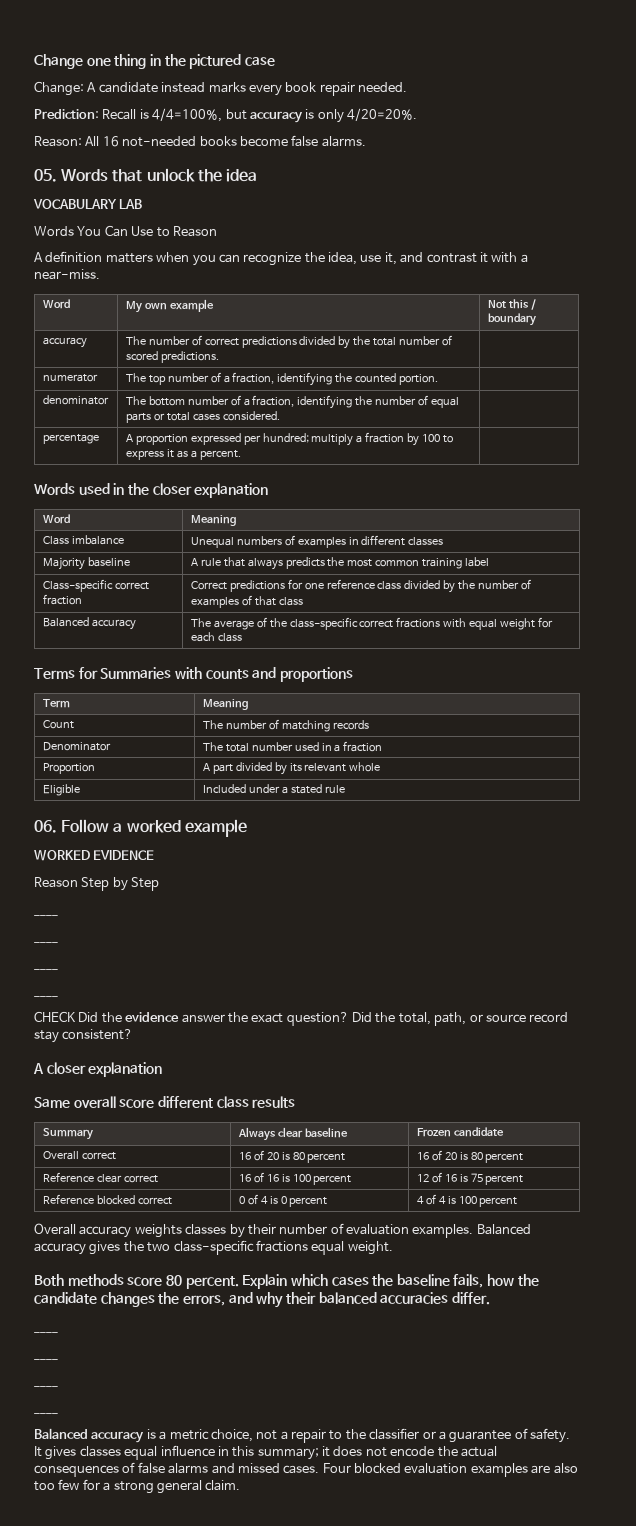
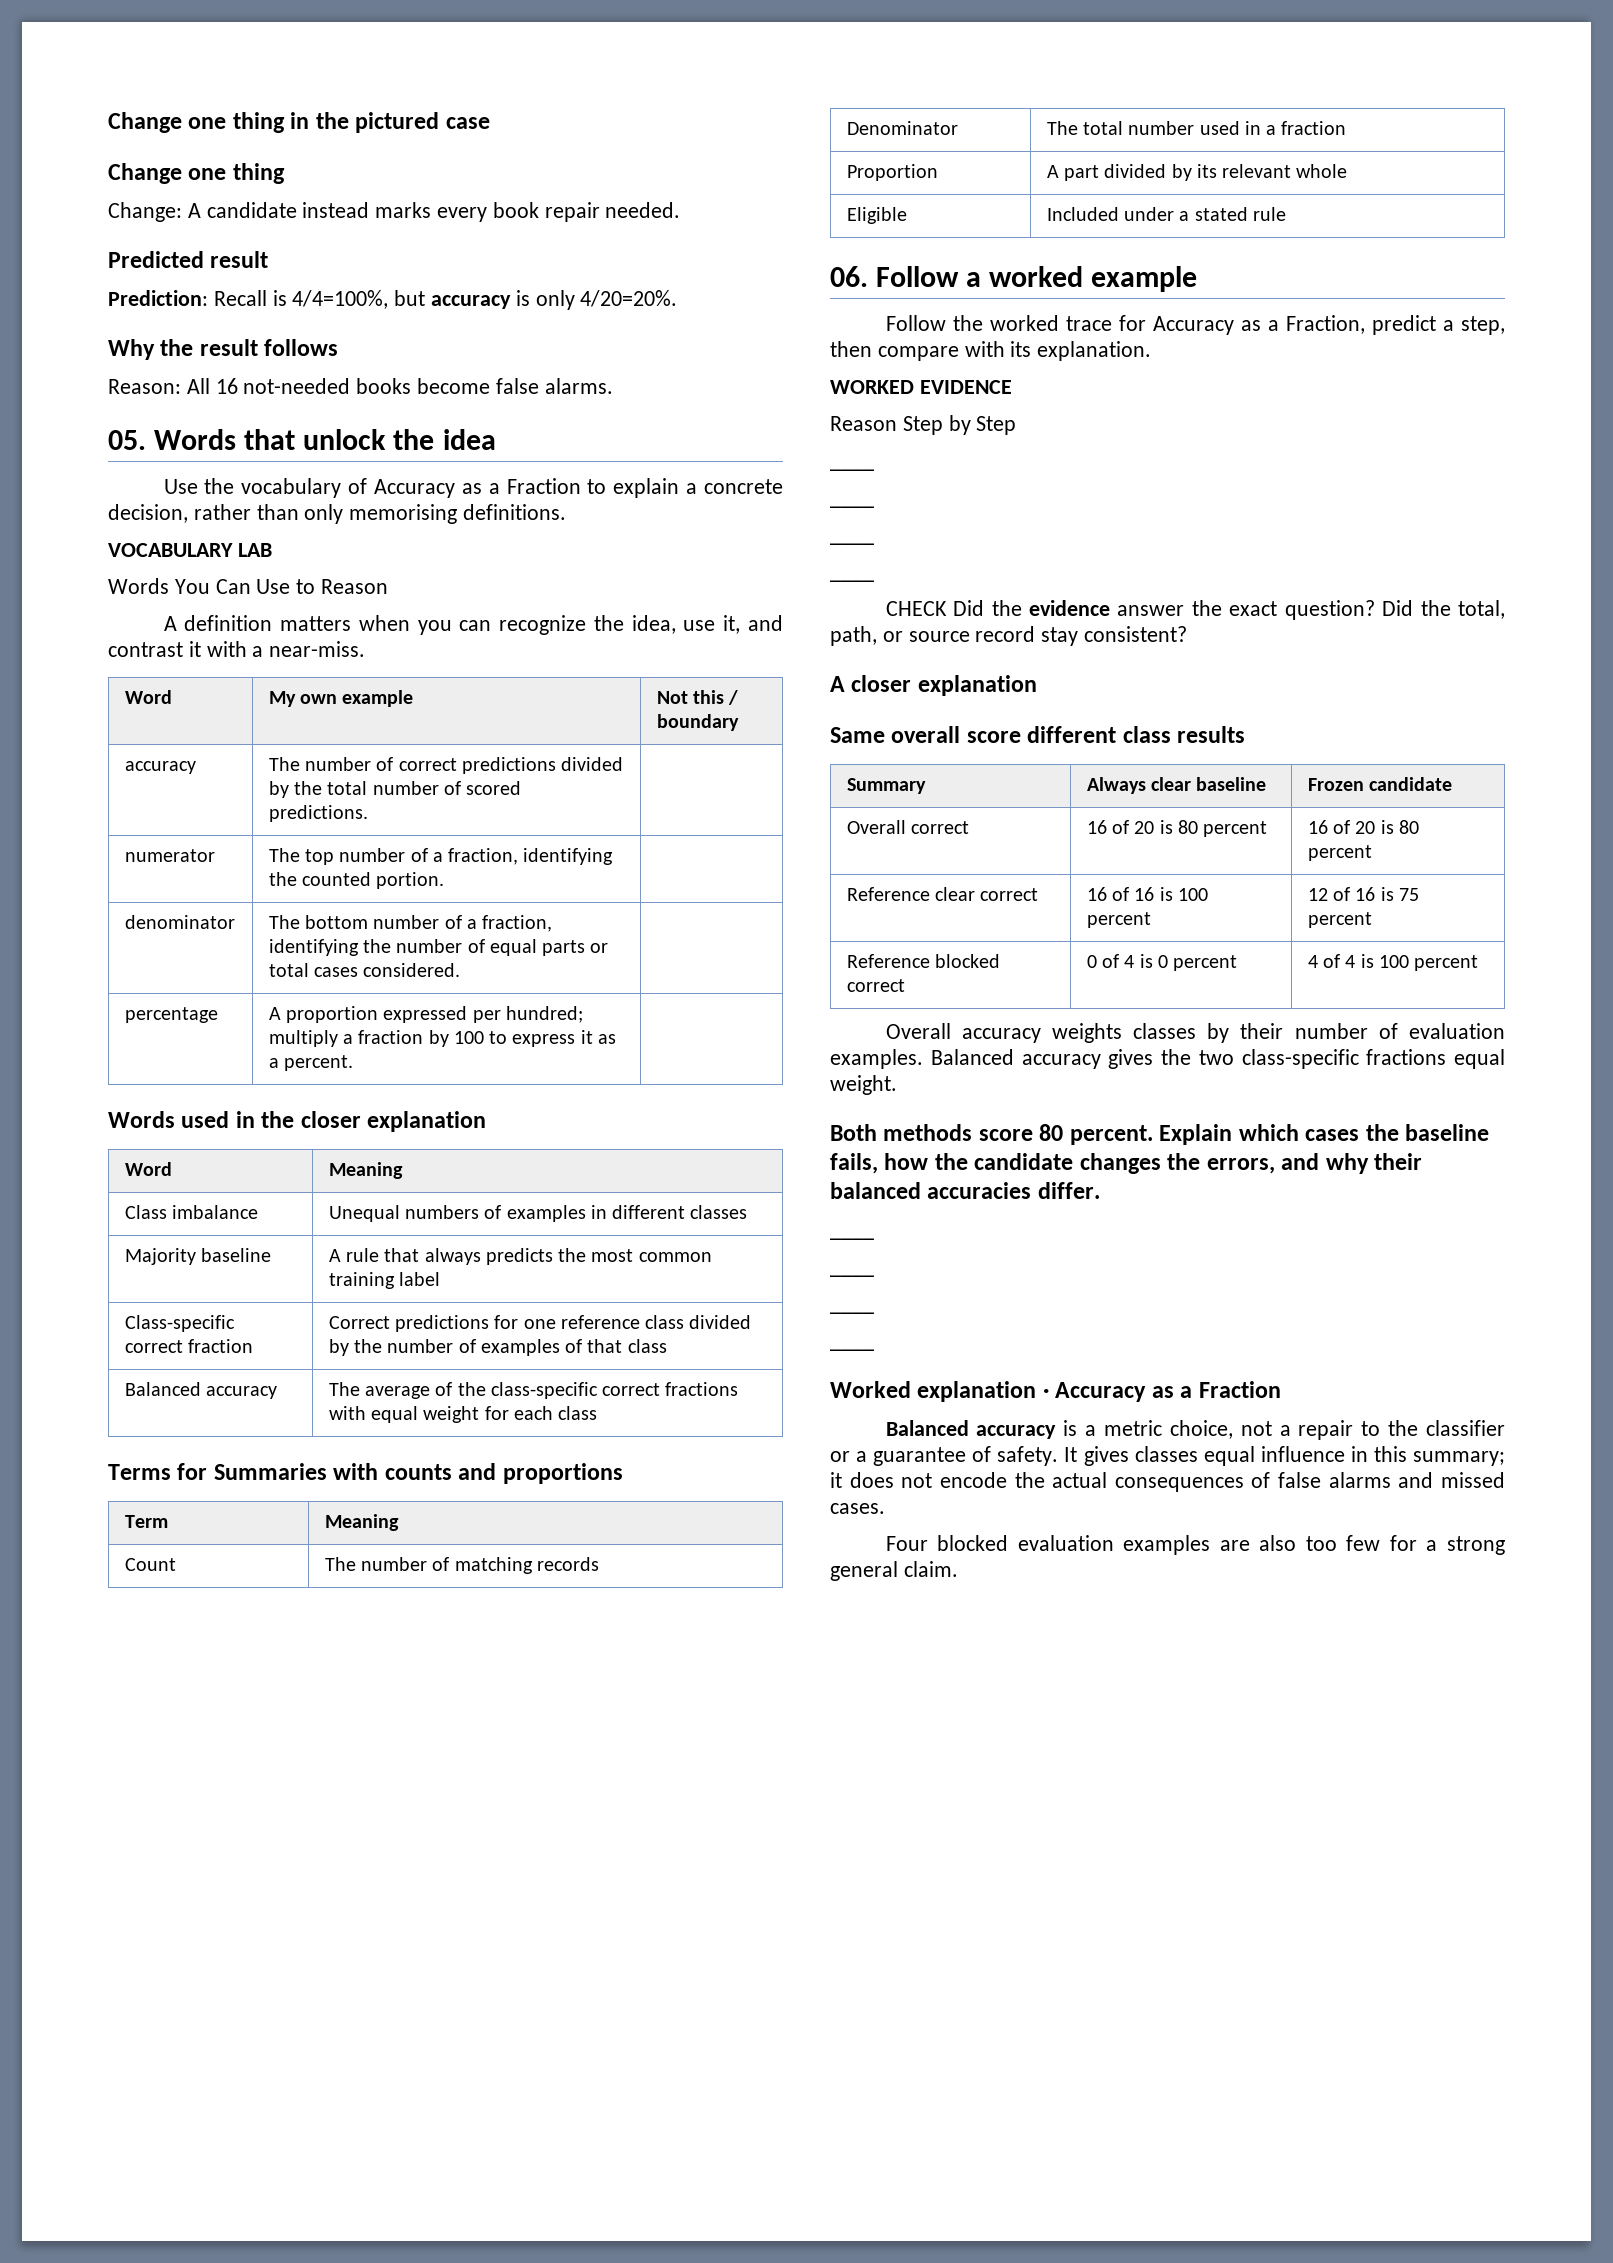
  Change one thing in the pictured case
+ Change one thing
+ Predicted result
+ Why the result follows
+ Use the vocabulary of Accuracy as a Fraction to explain a concrete decision, rather than only memorising definitions.
+ Follow the worked trace for Accuracy as a Fraction, predict a step, then compare with its explanation.
+ Worked explanation · Accuracy as a Fraction
- It gives classes equal influence in this summary; it does not encode the actual consequences of false alarms and missed cases. Four blocked evaluation examples are also too few for a strong general claim.
+ It gives classes equal influence in this summary; it does not encode the actual consequences of false alarms and missed cases.
+ Four blocked evaluation examples are also too few for a strong general claim.

